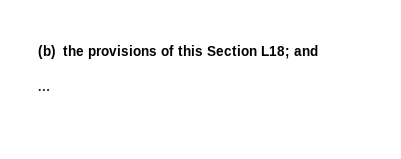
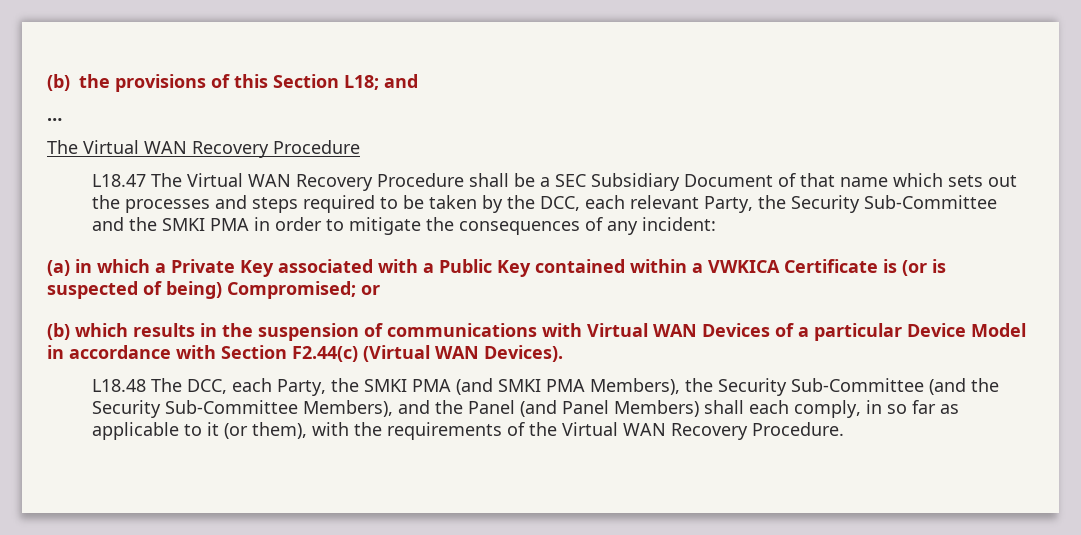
  …
+ The Virtual WAN Recovery Procedure
+ L18.47 The Virtual WAN Recovery Procedure shall be a SEC Subsidiary Document of that name which sets out the processes and steps required to be taken by the DCC, each relevant Party, the Security Sub-Committee and the SMKI PMA in order to mitigate the consequences of any incident:
+ (a) in which a Private Key associated with a Public Key contained within a VWKICA Certificate is (or is suspected of being) Compromised; or
+ (b) which results in the suspension of communications with Virtual WAN Devices of a particular Device Model in accordance with Section F2.44(c) (Virtual WAN Devices).
+ L18.48 The DCC, each Party, the SMKI PMA (and SMKI PMA Members), the Security Sub-Committee (and the Security Sub-Committee Members), and the Panel (and Panel Members) shall each comply, in so far as applicable to it (or them), with the requirements of the Virtual WAN Recovery Procedure.

